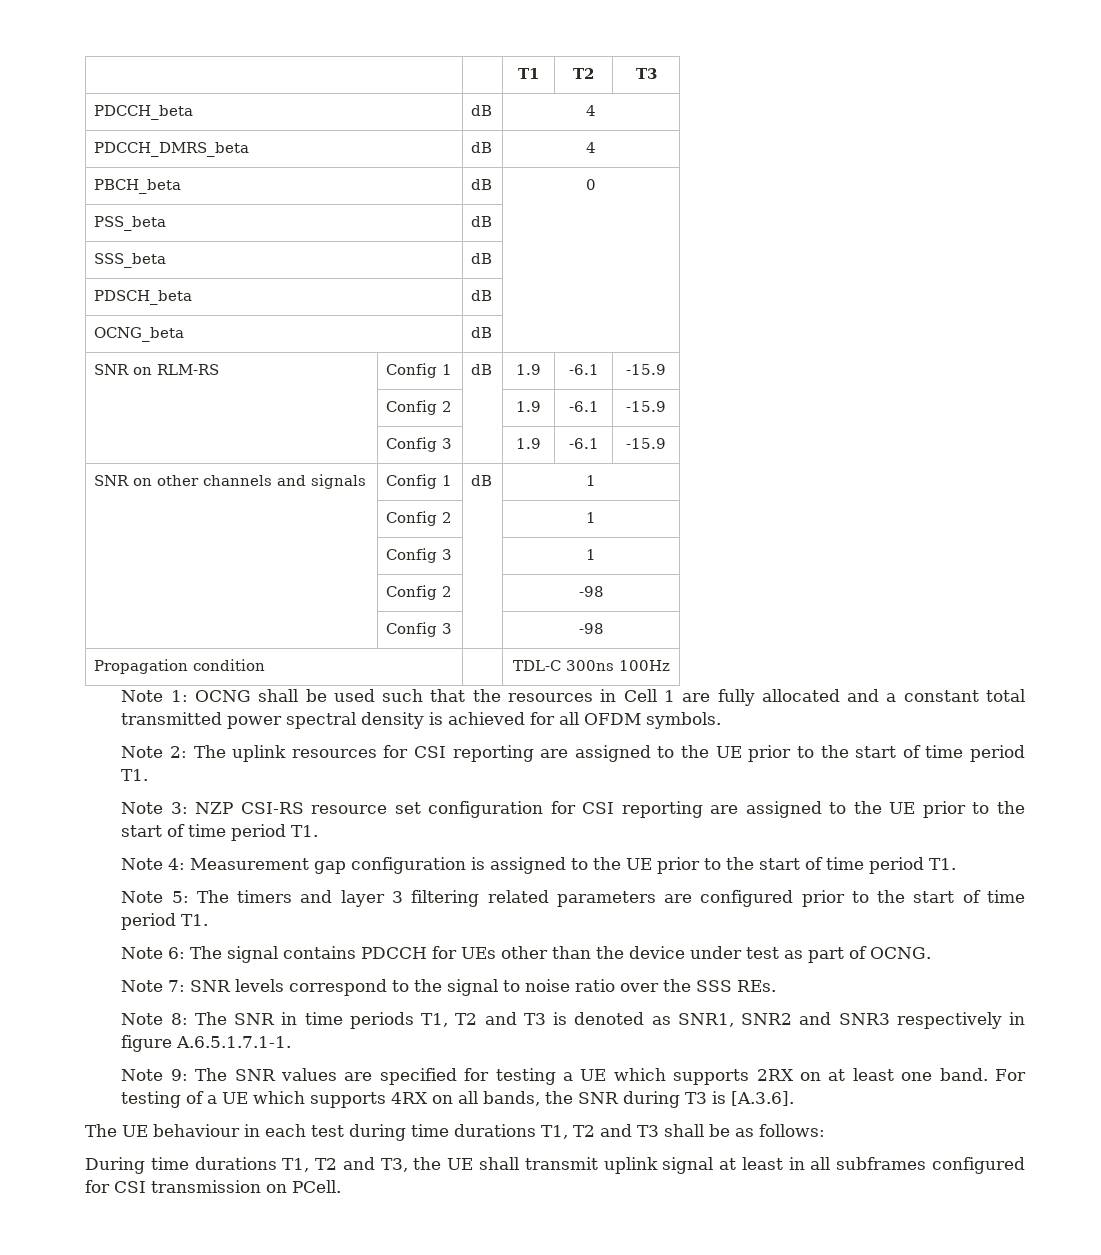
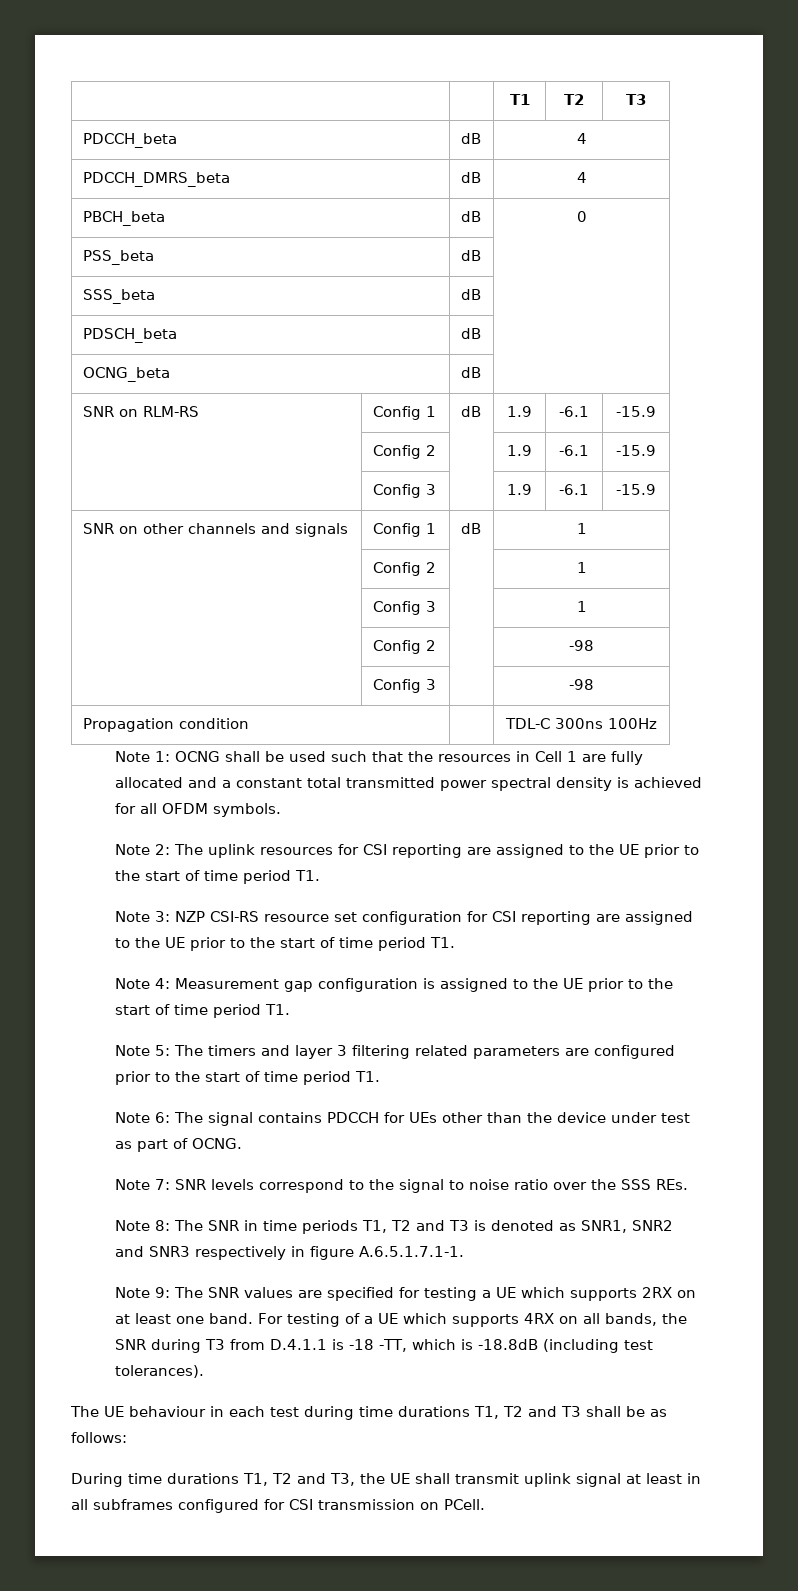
- For testing of a UE which supports 4RX on all bands, the SNR during T3 is [A.3.6].
+ For testing of a UE which supports 4RX on all bands, the SNR during T3 from D.4.1.1 is -18 -TT, which is -18.8dB (including test tolerances).

